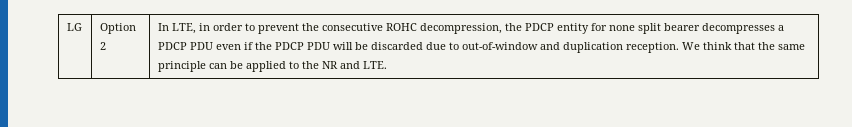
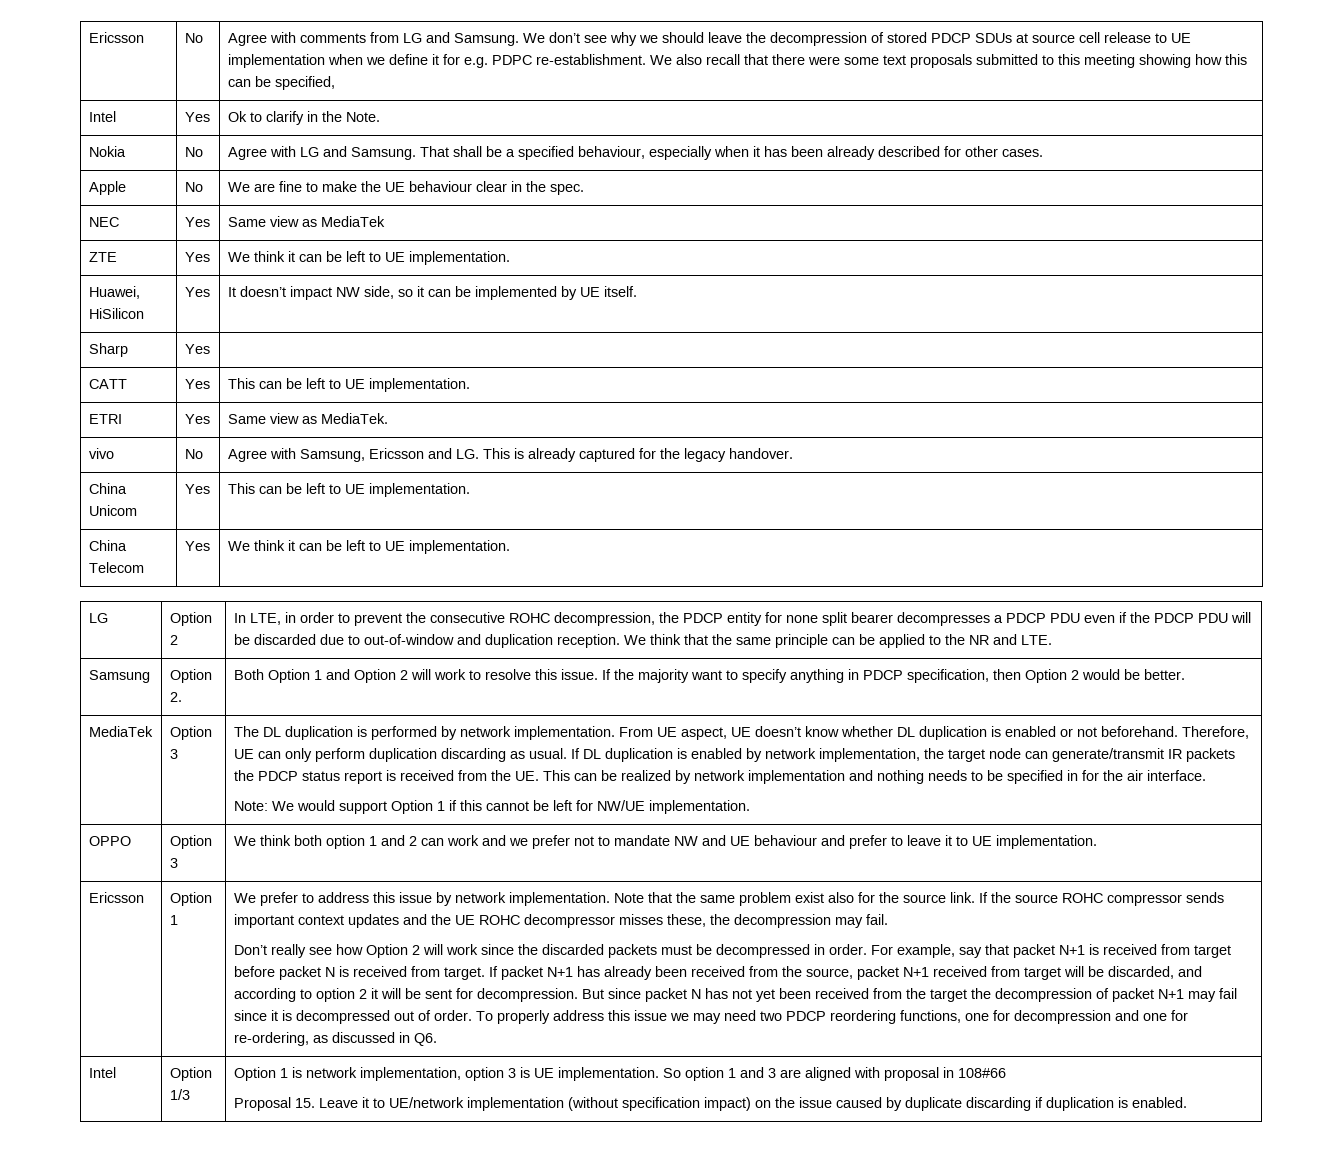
+ Ericsson | No | Agree with comments from LG and Samsung. We don’t see why we should leave the decompression of stored PDCP SDUs at source cell release to UE implementation when we define it for e.g. PDPC re-establishment. We also recall that there were some text proposals submitted to this meeting showing how this can be specified,
+ Intel | Yes | Ok to clarify in the Note.
+ Nokia | No | Agree with LG and Samsung. That shall be a specified behaviour, especially when it has been already described for other cases.
+ Apple | No | We are fine to make the UE behaviour clear in the spec.
+ NEC | Yes | Same view as MediaTek
+ ZTE | Yes | We think it can be left to UE implementation.
+ Huawei, HiSilicon | Yes | It doesn’t impact NW side, so it can be implemented by UE itself.
+ Sharp | Yes |
+ CATT | Yes | This can be left to UE implementation.
+ ETRI | Yes | Same view as MediaTek.
+ vivo | No | Agree with Samsung, Ericsson and LG. This is already captured for the legacy handover.
+ China Unicom | Yes | This can be left to UE implementation.
+ China Telecom | Yes | We think it can be left to UE implementation.
+ Samsung | Option 2. | Both Option 1 and Option 2 will work to resolve this issue. If the majority want to specify anything in PDCP specification, then Option 2 would be better.
+ MediaTek | Option 3 | The DL duplication is performed by network implementation. From UE aspect, UE doesn’t know whether DL duplication is enabled or not beforehand. Therefore, UE can only perform duplication discarding as usual. If DL duplication is enabled by network implementation, the target node can generate/transmit IR packets the PDCP status report is received from the UE. This can be realized by network implementation and nothing needs to be specified in for the air interface.
+ Note: We would support Option 1 if this cannot be left for NW/UE implementation.
+ OPPO | Option 3 | We think both option 1 and 2 can work and we prefer not to mandate NW and UE behaviour and prefer to leave it to UE implementation.
+ Ericsson | Option 1 | We prefer to address this issue by network implementation. Note that the same problem exist also for the source link. If the source ROHC compressor sends important context updates and the UE ROHC decompressor misses these, the decompression may fail.
+ Don’t really see how Option 2 will work since the discarded packets must be decompressed in order. For example, say that packet N+1 is received from target before packet N is received from target. If packet N+1 has already been received from the source, packet N+1 received from target will be discarded, and according to option 2 it will be sent for decompression. But since packet N has not yet been received from the target the decompression of packet N+1 may fail since it is decompressed out of order. To properly address this issue we may need two PDCP reordering functions, one for decompression and one for re-ordering, as discussed in Q6.
+ Intel | Option 1/3 | Option 1 is network implementation, option 3 is UE implementation. So option 1 and 3 are aligned with proposal in 108#66
+ Proposal 15. Leave it to UE/network implementation (without specification impact) on the issue caused by duplicate discarding if duplication is enabled.

